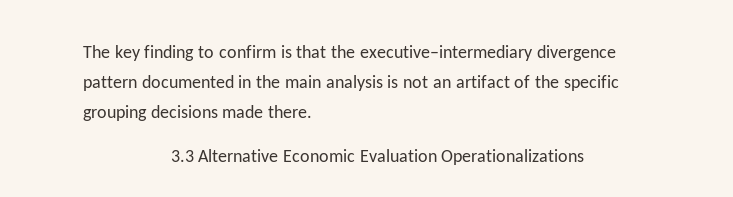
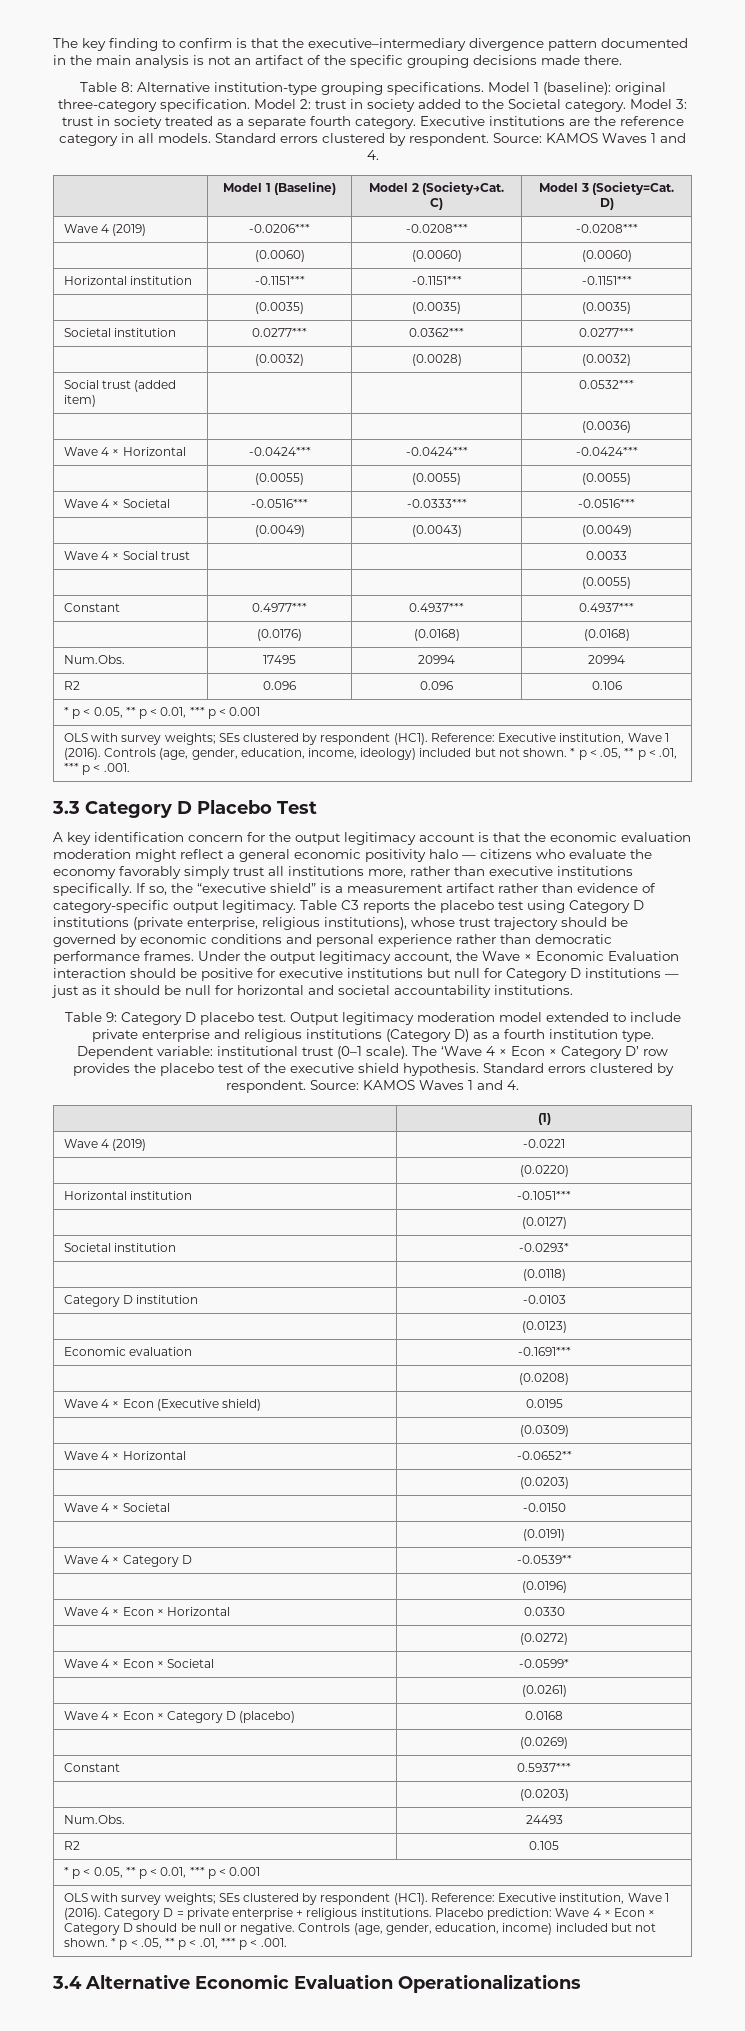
- 3.3 Alternative Economic Evaluation Operationalizations
+ Table 8: Alternative institution-type grouping specifications. Model 1 (baseline): original three-category specification. Model 2: trust in society added to the Societal category. Model 3: trust in society treated as a separate fourth category. Executive institutions are the reference category in all models. Standard errors clustered by respondent. Source: KAMOS Waves 1 and 4.
+ | Model 1 (Baseline) | Model 2 (Society→Cat. C) | Model 3 (Society=Cat. D)
+ Wave 4 (2019) | -0.0206*** | -0.0208*** | -0.0208***
+ | (0.0060) | (0.0060) | (0.0060)
+ Horizontal institution | -0.1151*** | -0.1151*** | -0.1151***
+ | (0.0035) | (0.0035) | (0.0035)
+ Societal institution | 0.0277*** | 0.0362*** | 0.0277***
+ | (0.0032) | (0.0028) | (0.0032)
+ Social trust (added item) | | | 0.0532***
+ | | | (0.0036)
+ Wave 4 × Horizontal | -0.0424*** | -0.0424*** | -0.0424***
+ | (0.0055) | (0.0055) | (0.0055)
+ Wave 4 × Societal | -0.0516*** | -0.0333*** | -0.0516***
+ | (0.0049) | (0.0043) | (0.0049)
+ Wave 4 × Social trust | | | 0.0033
+ | | | (0.0055)
+ Constant | 0.4977*** | 0.4937*** | 0.4937***
+ | (0.0176) | (0.0168) | (0.0168)
+ Num.Obs. | 17495 | 20994 | 20994
+ R2 | 0.096 | 0.096 | 0.106
+ * p < 0.05, ** p < 0.01, *** p < 0.001
+ OLS with survey weights; SEs clustered by respondent (HC1). Reference: Executive institution, Wave 1 (2016). Controls (age, gender, education, income, ideology) included but not shown. * p < .05, ** p < .01, *** p < .001.
+ 3.3 Category D Placebo Test
+ A key identification concern for the output legitimacy account is that the economic evaluation moderation might reflect a general economic positivity halo — citizens who evaluate the economy favorably simply trust all institutions more, rather than executive institutions specifically. If so, the “executive shield” is a measurement artifact rather than evidence of category-specific output legitimacy. Table C3 reports the placebo test using Category D institutions (private enterprise, religious institutions), whose trust trajectory should be governed by economic conditions and personal experience rather than democratic performance frames. Under the output legitimacy account, the Wave × Economic Evaluation interaction should be positive for executive institutions but null for Category D institutions — just as it should be null for horizontal and societal accountability institutions.
+ Table 9: Category D placebo test. Output legitimacy moderation model extended to include private enterprise and religious institutions (Category D) as a fourth institution type. Dependent variable: institutional trust (0–1 scale). The ‘Wave 4 × Econ × Category D’ row provides the placebo test of the executive shield hypothesis. Standard errors clustered by respondent. Source: KAMOS Waves 1 and 4.
+ | (1)
+ Wave 4 (2019) | -0.0221
+ | (0.0220)
+ Horizontal institution | -0.1051***
+ | (0.0127)
+ Societal institution | -0.0293*
+ | (0.0118)
+ Category D institution | -0.0103
+ | (0.0123)
+ Economic evaluation | -0.1691***
+ | (0.0208)
+ Wave 4 × Econ (Executive shield) | 0.0195
+ | (0.0309)
+ Wave 4 × Horizontal | -0.0652**
+ | (0.0203)
+ Wave 4 × Societal | -0.0150
+ | (0.0191)
+ Wave 4 × Category D | -0.0539**
+ | (0.0196)
+ Wave 4 × Econ × Horizontal | 0.0330
+ | (0.0272)
+ Wave 4 × Econ × Societal | -0.0599*
+ | (0.0261)
+ Wave 4 × Econ × Category D (placebo) | 0.0168
+ | (0.0269)
+ Constant | 0.5937***
+ | (0.0203)
+ Num.Obs. | 24493
+ R2 | 0.105
+ * p < 0.05, ** p < 0.01, *** p < 0.001
+ OLS with survey weights; SEs clustered by respondent (HC1). Reference: Executive institution, Wave 1 (2016). Category D = private enterprise + religious institutions. Placebo prediction: Wave 4 × Econ × Category D should be null or negative. Controls (age, gender, education, income) included but not shown. * p < .05, ** p < .01, *** p < .001.
+ 3.4 Alternative Economic Evaluation Operationalizations

